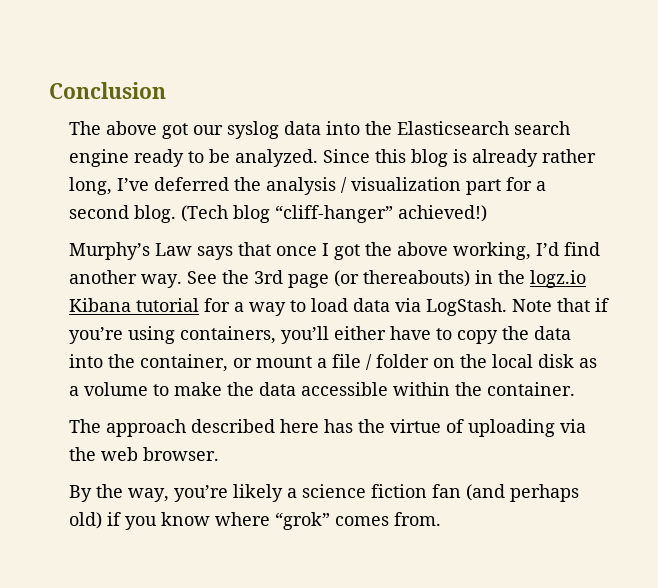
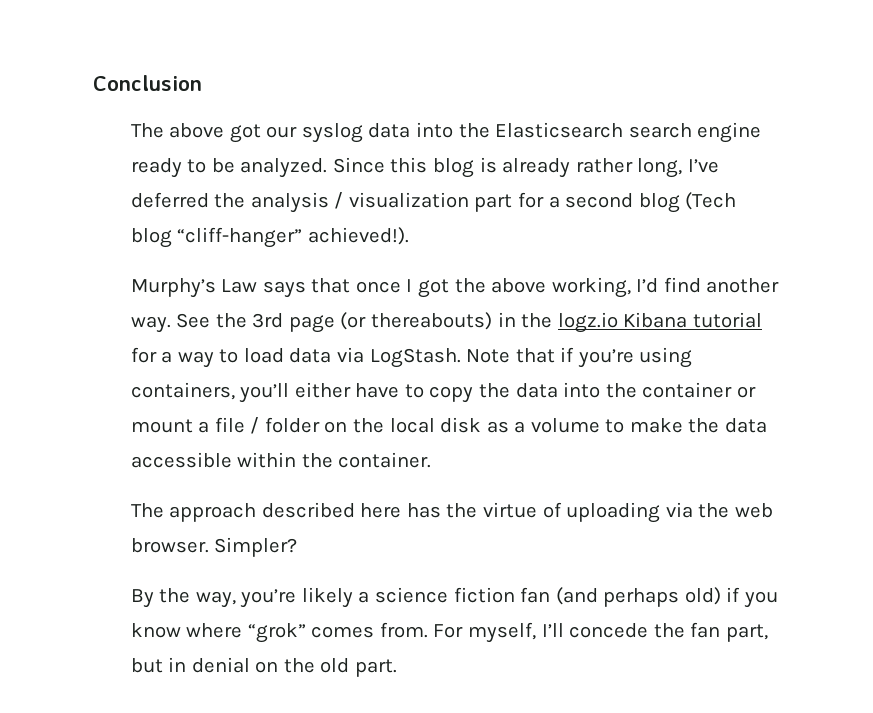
- Since this blog is already rather long, I’ve deferred the analysis / visualization part for a second blog. (Tech blog “cliff-hanger” achieved!)
+ Since this blog is already rather long, I’ve deferred the analysis / visualization part for a second blog (Tech blog “cliff-hanger” achieved!).
- Note that if you’re using containers, you’ll either have to copy the data into the container, or mount a file / folder on the local disk as a volume to make the data accessible within the container.
+ Note that if you’re using containers, you’ll either have to copy the data into the container or mount a file / folder on the local disk as a volume to make the data accessible within the container.
+ Simpler?
+ For myself, I’ll concede the fan part, but in denial on the old part.

